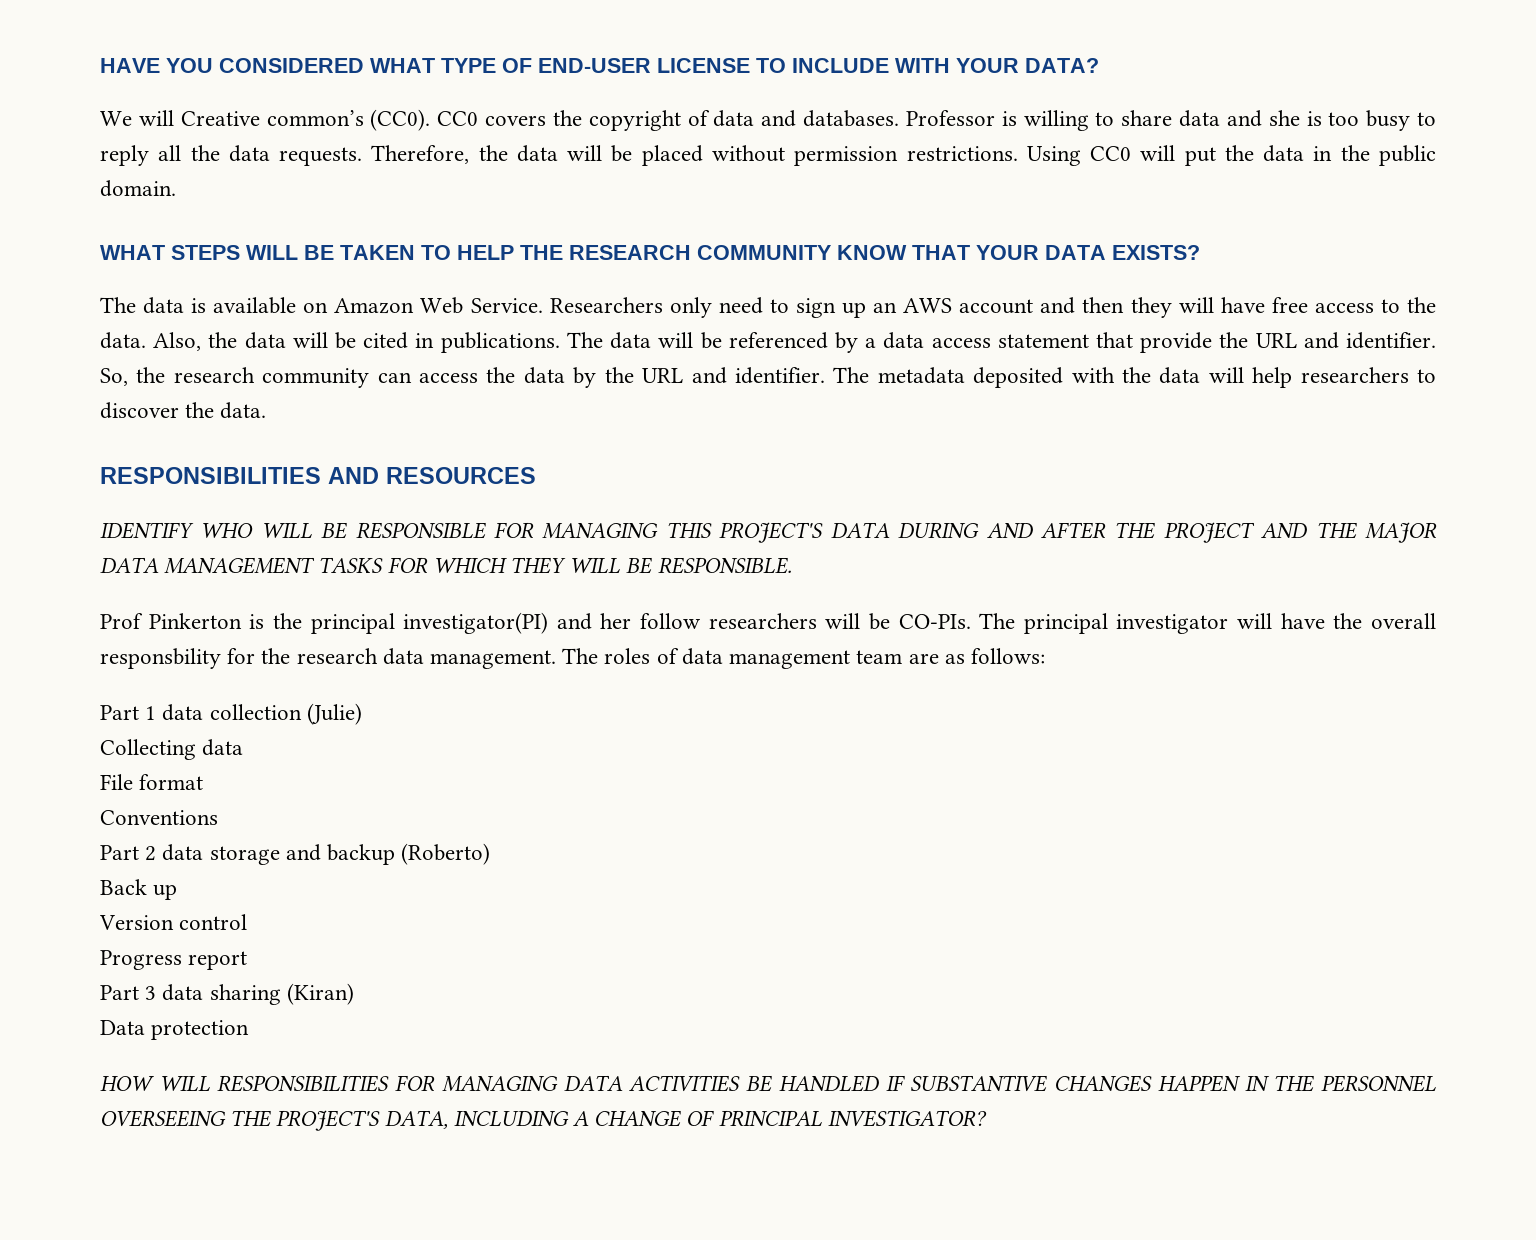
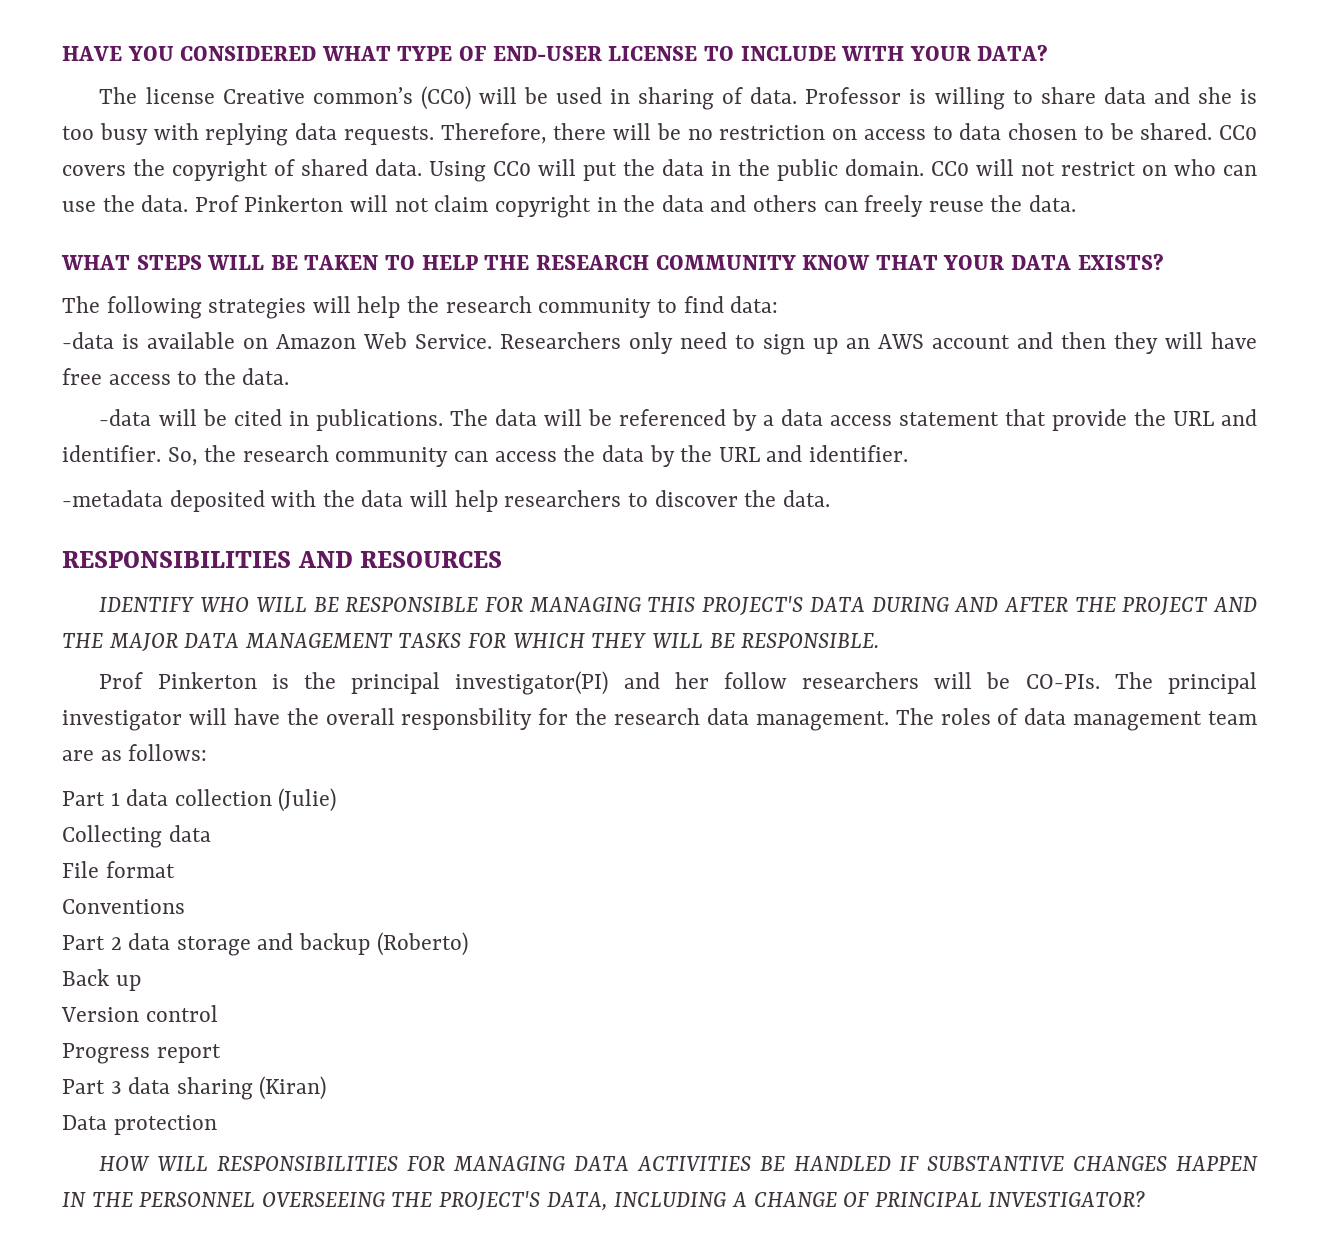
- We will Creative common’s (CC0). CC0 covers the copyright of data and databases.
+ The license Creative common’s (CC0) will be used in sharing of data.
- Professor is willing to share data and she is too busy to reply all the data requests. Therefore, the data will be placed without permission restrictions.
+ Professor is willing to share data and she is too busy with replying data requests. Therefore, there will be no restriction on access to data chosen to be shared. CC0 covers the copyright of shared data.
+ CC0 will not restrict on who can use the data. Prof Pinkerton will not claim copyright in the data and others can freely reuse the data.
- The data is available on Amazon Web Service.
+ The following strategies will help the research community to find data:
+ -data is available on Amazon Web Service.
- Researchers only need to sign up an AWS account and then they will have free access to the data. Also, the data will be cited in publications.
+ Researchers only need to sign up an AWS account and then they will have free access to the data.
+ -data will be cited in publications.
- So, the research community can access the data by the URL and identifier. The metadata deposited with the data will help researchers to discover the data.
+ So, the research community can access the data by the URL and identifier.
+ -metadata deposited with the data will help researchers to discover the data.

